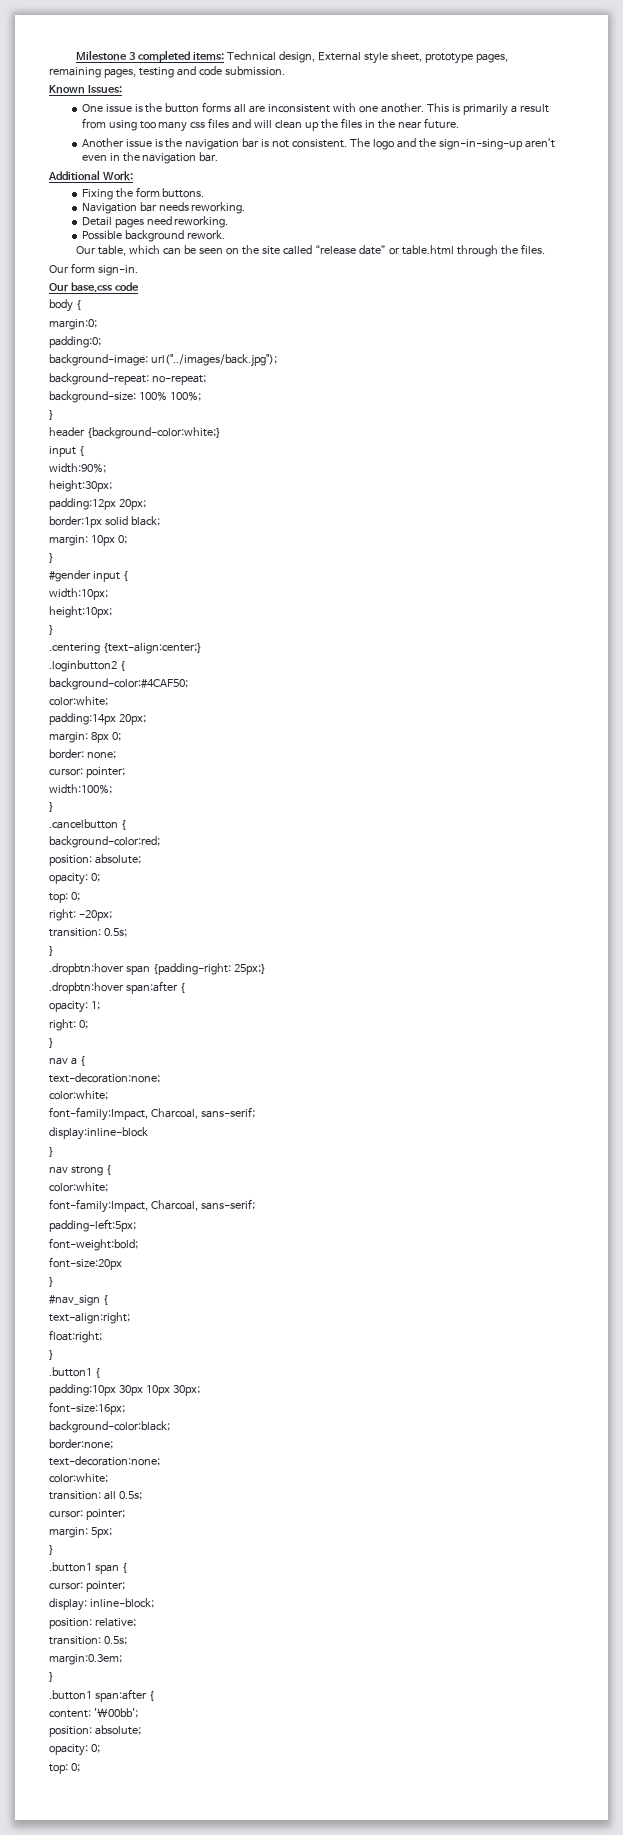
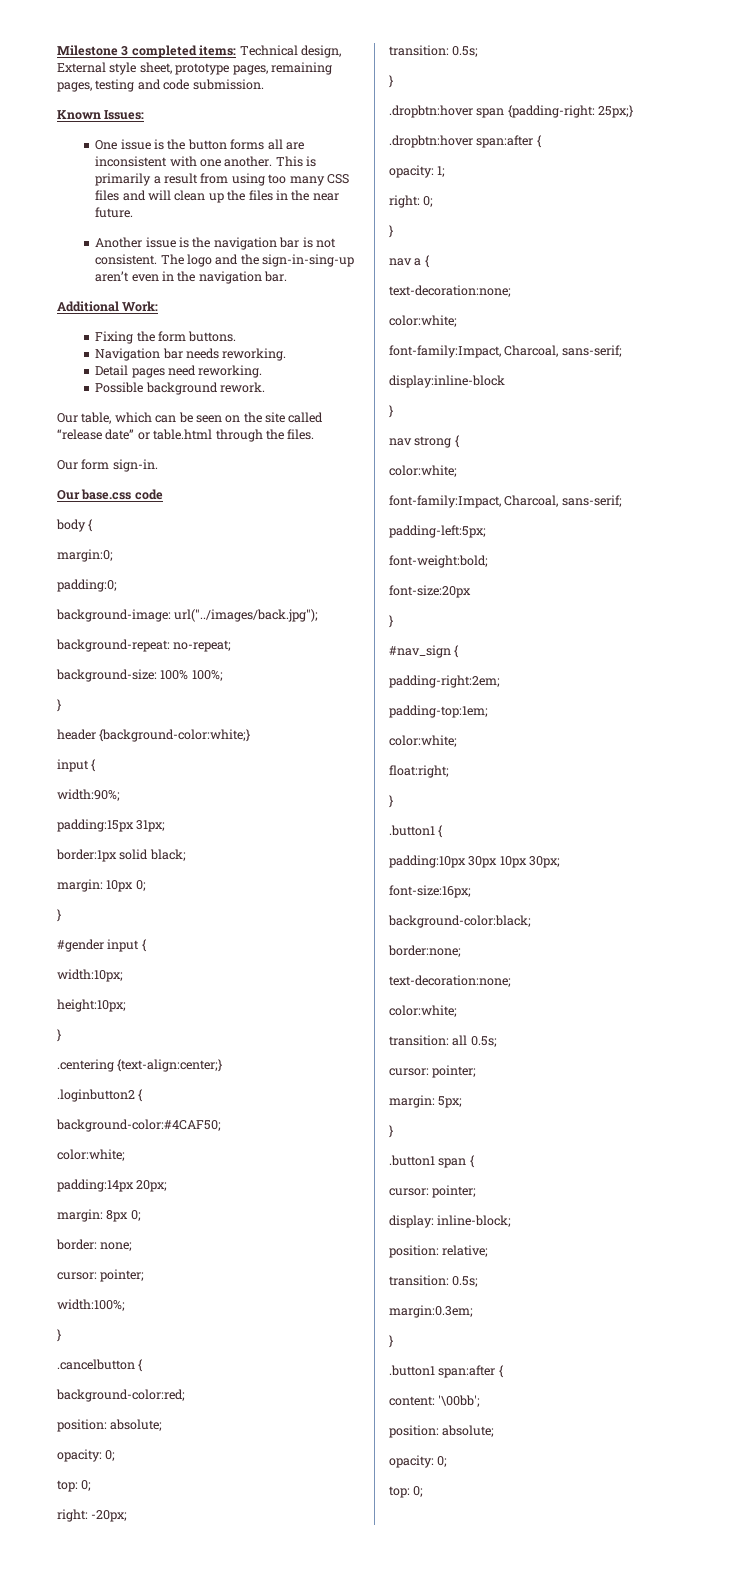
- This is primarily a result from using too many css files and will clean up the files in the near future.
+ This is primarily a result from using too many CSS files and will clean up the files in the near future.
- height:30px;
- padding:12px 20px;
+ padding:15px 31px;
- text-align:right;
+ padding-right:2em;
+ padding-top:1em;
+ color:white;

